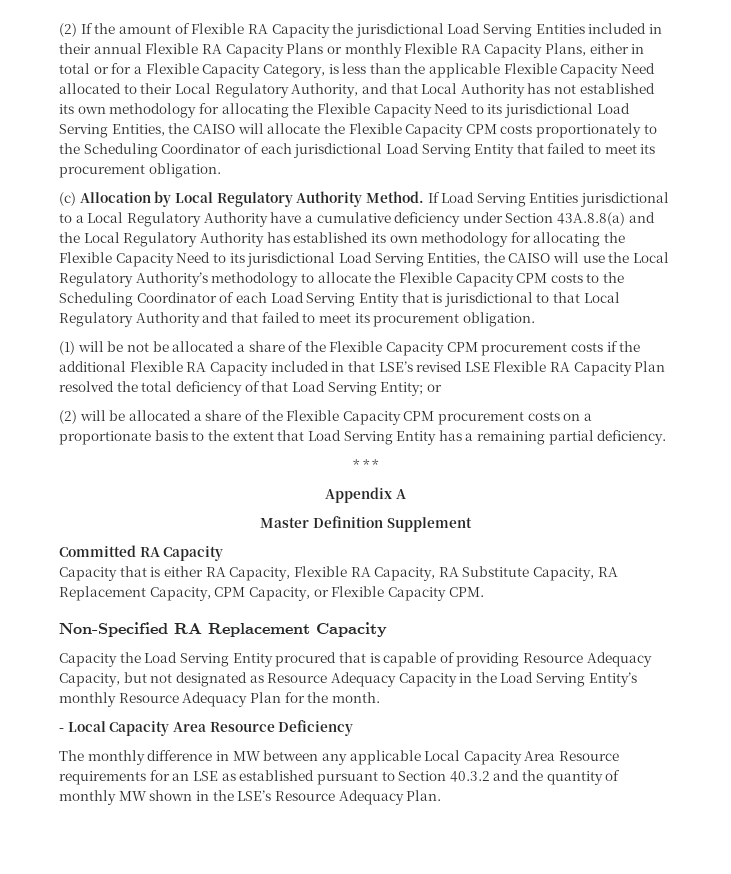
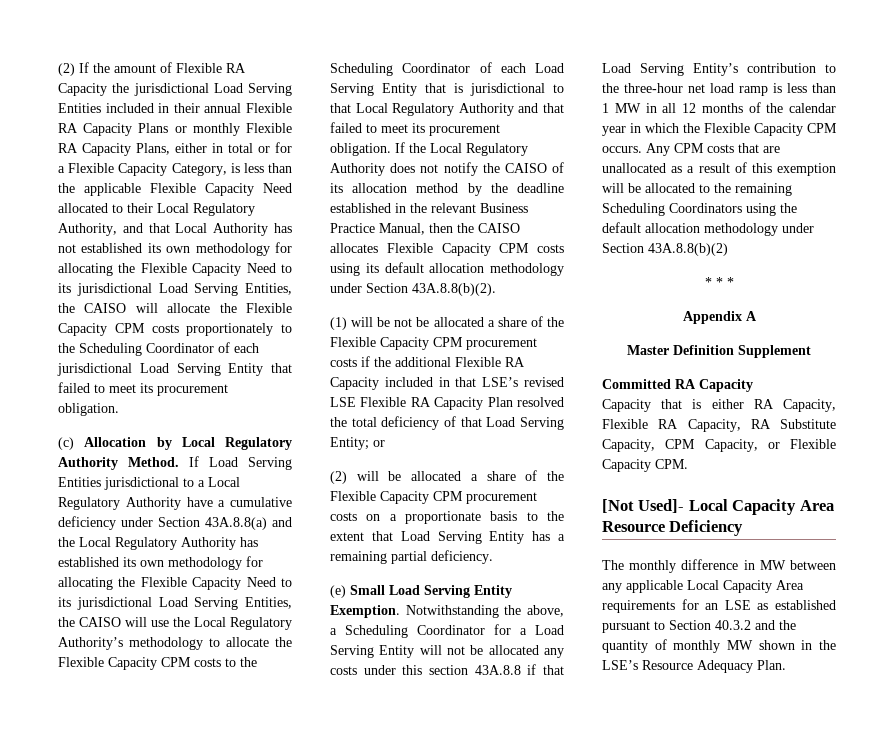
+ If the Local Regulatory Authority does not notify the CAISO of its allocation method by the deadline established in the relevant Business Practice Manual, then the CAISO allocates Flexible Capacity CPM costs using its default allocation methodology under Section 43A.8.8(b)(2).
+ (e) Small Load Serving Entity Exemption. Notwithstanding the above, a Scheduling Coordinator for a Load Serving Entity will not be allocated any costs under this section 43A.8.8 if that Load Serving Entity’s contribution to the three-hour net load ramp is less than 1 MW in all 12 months of the calendar year in which the Flexible Capacity CPM occurs. Any CPM costs that are unallocated as a result of this exemption will be allocated to the remaining Scheduling Coordinators using the default allocation methodology under Section 43A.8.8(b)(2)
- Capacity that is either RA Capacity, Flexible RA Capacity, RA Substitute Capacity, RA Replacement Capacity, CPM Capacity, or Flexible Capacity CPM.
+ Capacity that is either RA Capacity, Flexible RA Capacity, RA Substitute Capacity, CPM Capacity, or Flexible Capacity CPM.
- Non-Specified RA Replacement Capacity
- Capacity the Load Serving Entity procured that is capable of providing Resource Adequacy Capacity, but not designated as Resource Adequacy Capacity in the Load Serving Entity’s monthly Resource Adequacy Plan for the month.
- - Local Capacity Area Resource Deficiency
+ [Not Used]- Local Capacity Area Resource Deficiency
- The monthly difference in MW between any applicable Local Capacity Area Resource requirements for an LSE as established pursuant to Section 40.3.2 and the quantity of monthly MW shown in the LSE’s Resource Adequacy Plan.
+ The monthly difference in MW between any applicable Local Capacity Area requirements for an LSE as established pursuant to Section 40.3.2 and the quantity of monthly MW shown in the LSE’s Resource Adequacy Plan.

